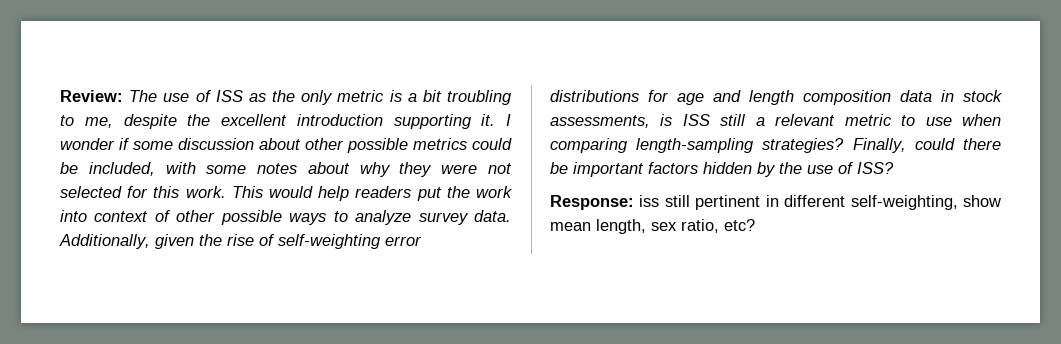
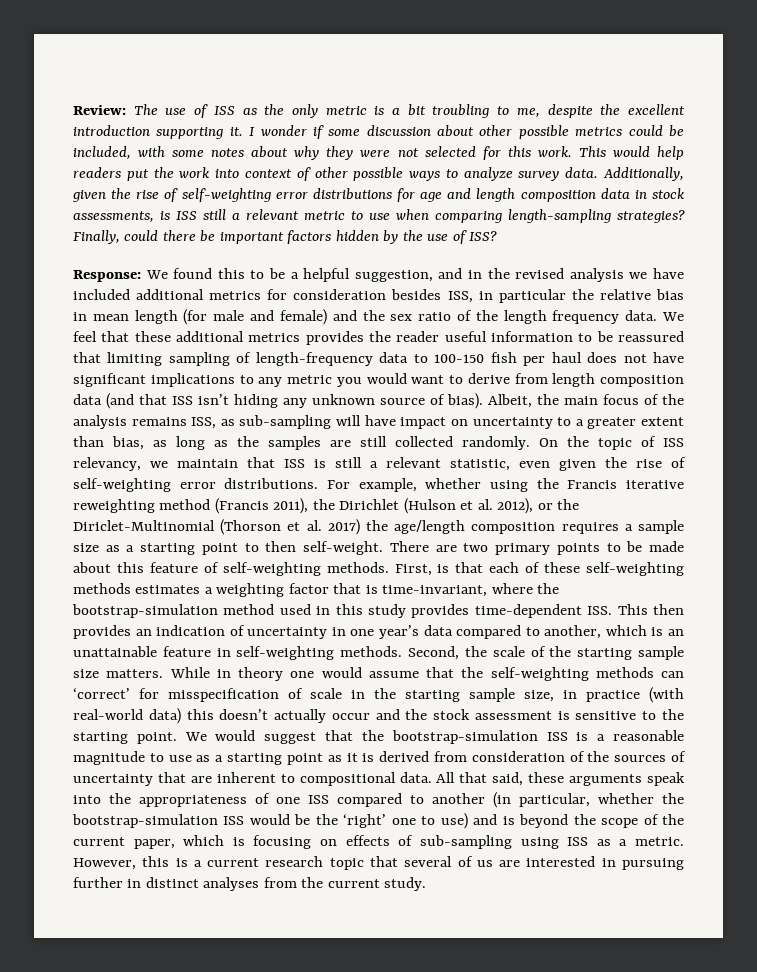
- Response: iss still pertinent in different self-weighting, show mean length, sex ratio, etc?
+ Response: We found this to be a helpful suggestion, and in the revised analysis we have included additional metrics for consideration besides ISS, in particular the relative bias in mean length (for male and female) and the sex ratio of the length frequency data. We feel that these additional metrics provides the reader useful information to be reassured that limiting sampling of length-frequency data to 100-150 fish per haul does not have significant implications to any metric you would want to derive from length composition data (and that ISS isn’t hiding any unknown source of bias). Albeit, the main focus of the analysis remains ISS, as sub-sampling will have impact on uncertainty to a greater extent than bias, as long as the samples are still collected randomly. On the topic of ISS relevancy, we maintain that ISS is still a relevant statistic, even given the rise of self-weighting error distributions. For example, whether using the Francis iterative reweighting method (Francis 2011), the Dirichlet (Hulson et al. 2012), or the Diriclet-Multinomial (Thorson et al. 2017) the age/length composition requires a sample size as a starting point to then self-weight. There are two primary points to be made about this feature of self-weighting methods. First, is that each of these self-weighting methods estimates a weighting factor that is time-invariant, where the bootstrap-simulation method used in this study provides time-dependent ISS. This then provides an indication of uncertainty in one year’s data compared to another, which is an unattainable feature in self-weighting methods. Second, the scale of the starting sample size matters. While in theory one would assume that the self-weighting methods can ‘correct’ for misspecification of scale in the starting sample size, in practice (with real-world data) this doesn’t actually occur and the stock assessment is sensitive to the starting point. We would suggest that the bootstrap-simulation ISS is a reasonable magnitude to use as a starting point as it is derived from consideration of the sources of uncertainty that are inherent to compositional data. All that said, these arguments speak into the appropriateness of one ISS compared to another (in particular, whether the bootstrap-simulation ISS would be the ‘right’ one to use) and is beyond the scope of the current paper, which is focusing on effects of sub-sampling using ISS as a metric. However, this is a current research topic that several of us are interested in pursuing further in distinct analyses from the current study.

